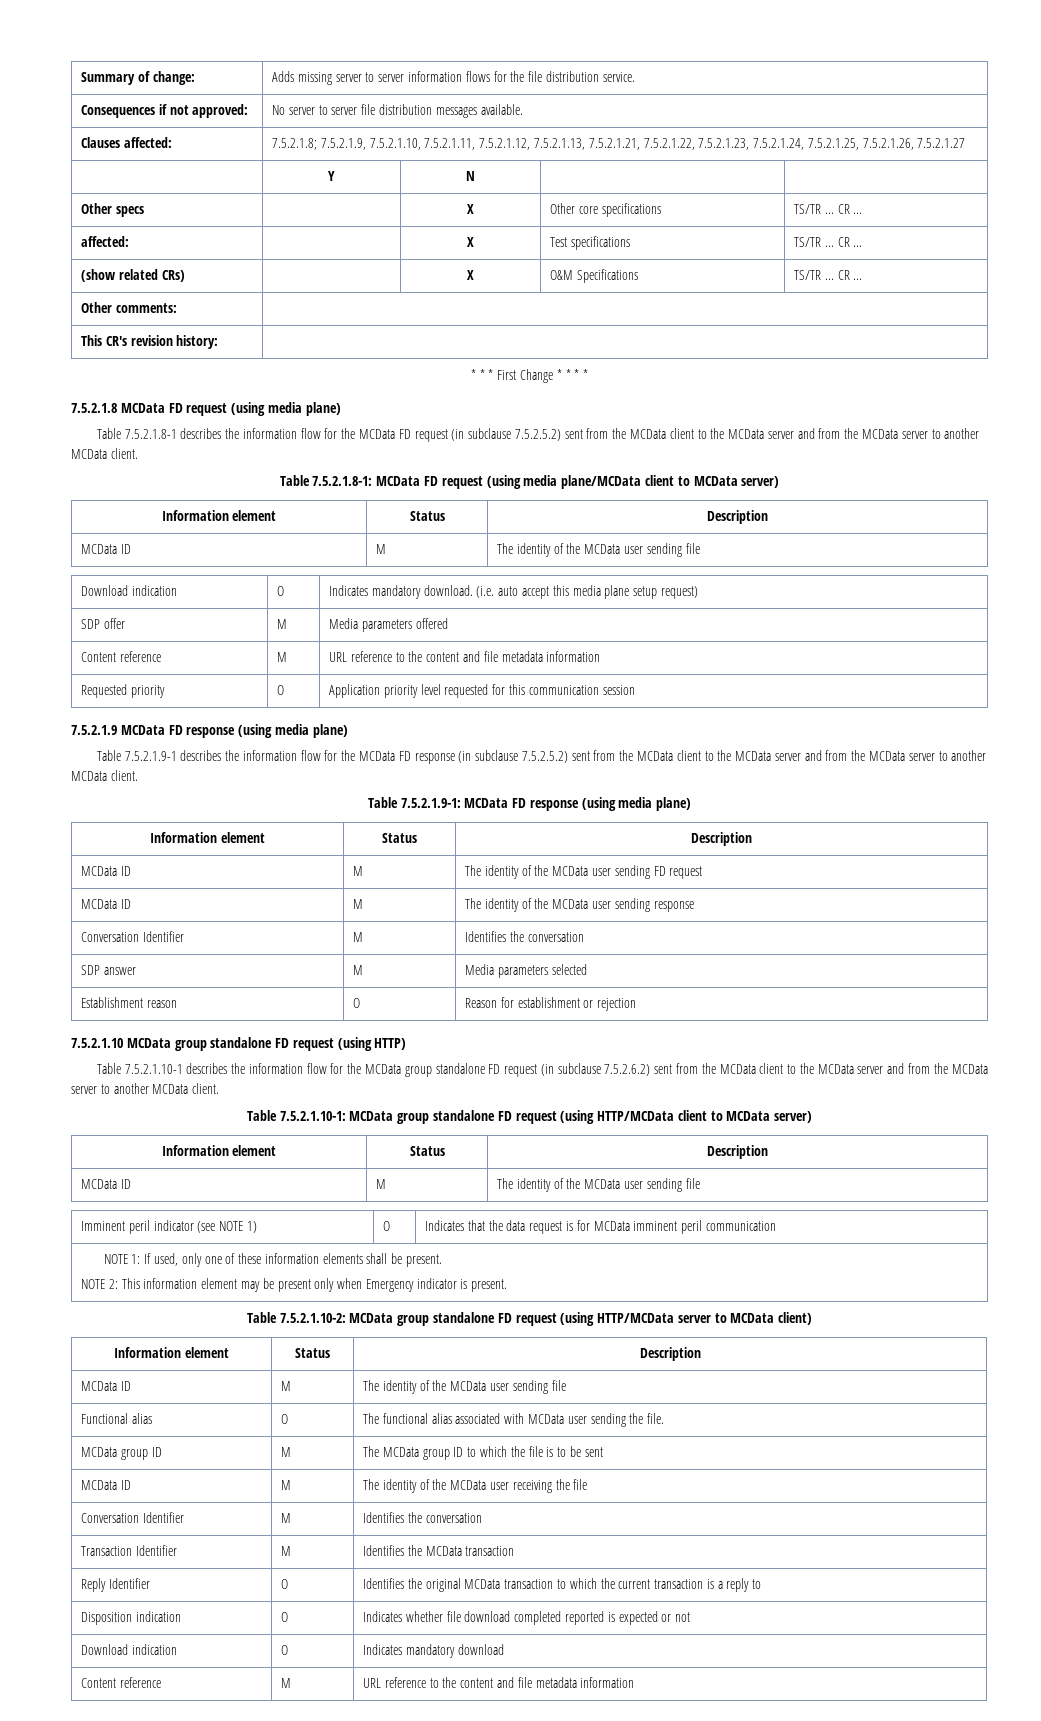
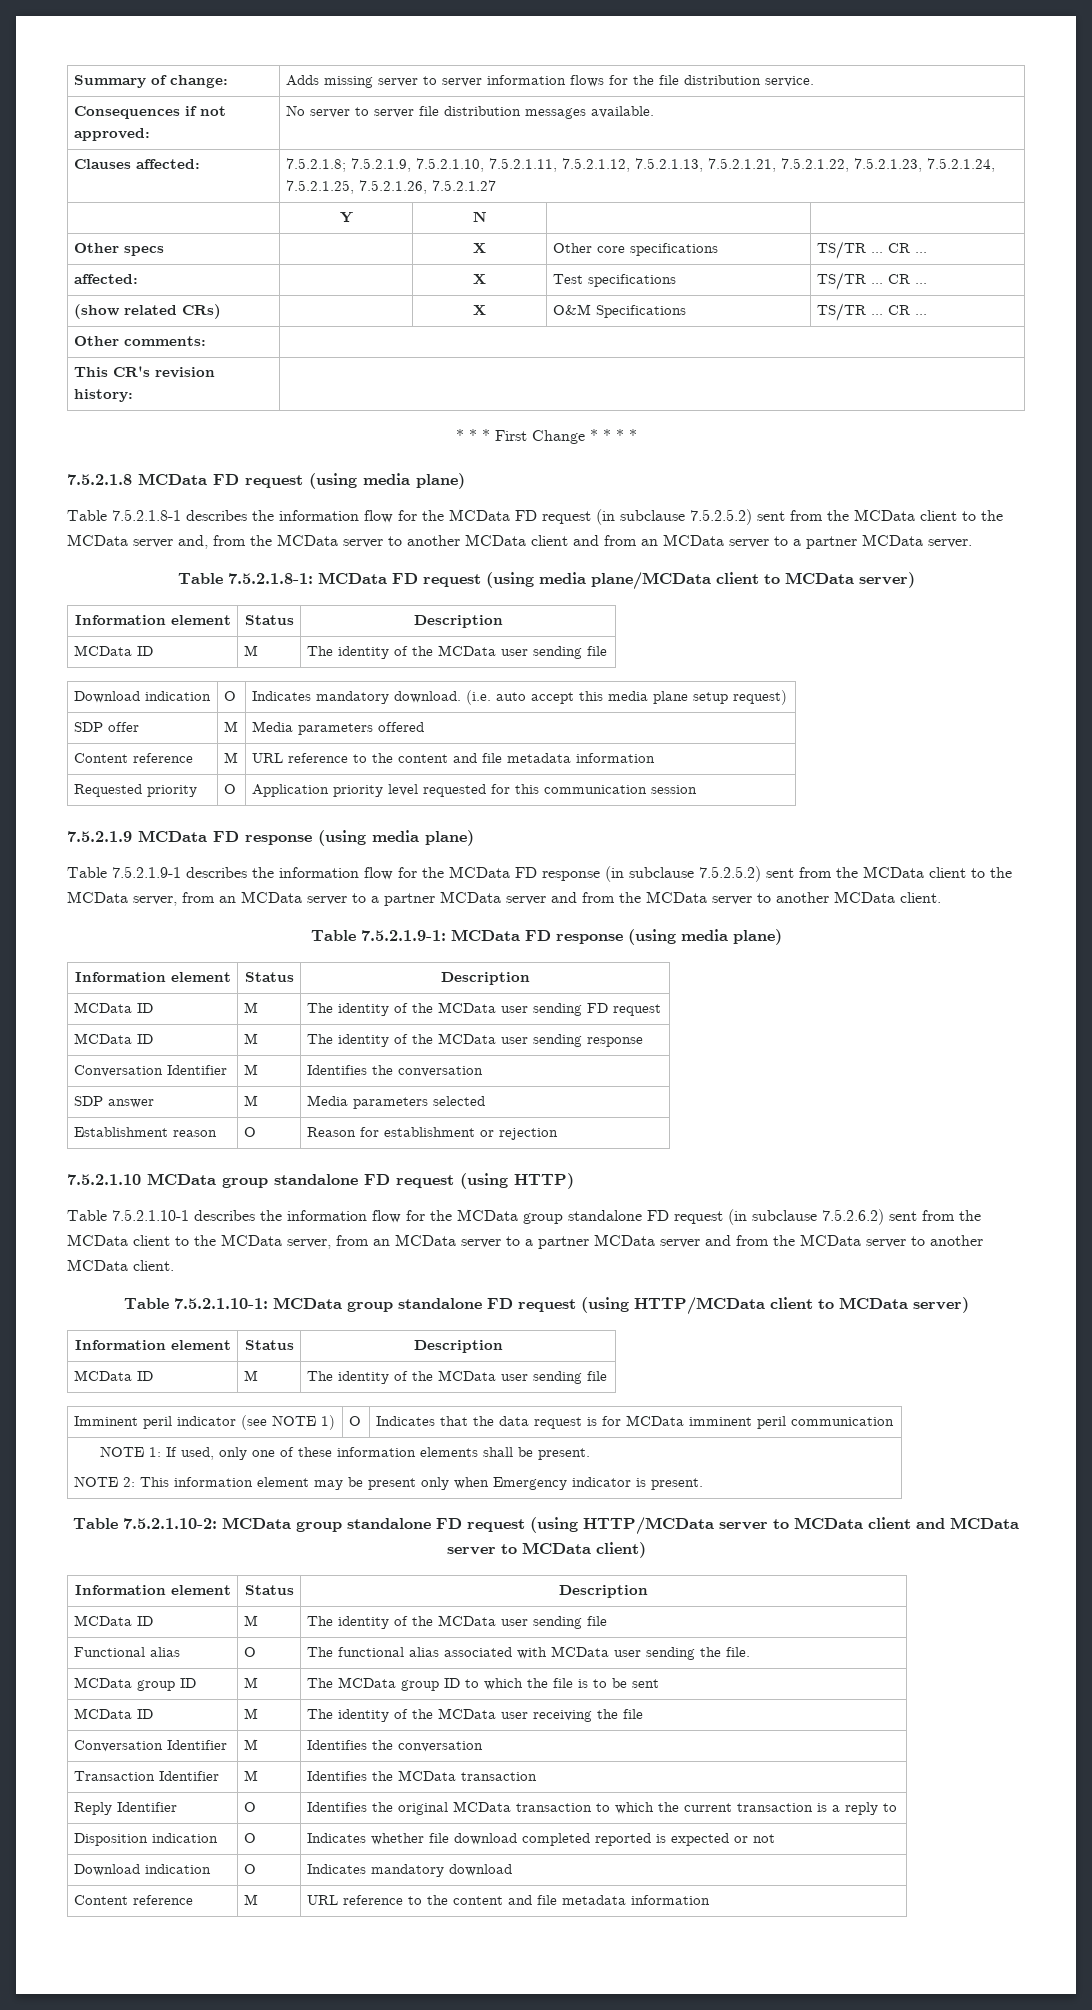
- Table 7.5.2.1.8-1 describes the information flow for the MCData FD request (in subclause 7.5.2.5.2) sent from the MCData client to the MCData server and from the MCData server to another MCData client.
+ Table 7.5.2.1.8-1 describes the information flow for the MCData FD request (in subclause 7.5.2.5.2) sent from the MCData client to the MCData server and, from the MCData server to another MCData client and from an MCData server to a partner MCData server.
- Table 7.5.2.1.9-1 describes the information flow for the MCData FD response (in subclause 7.5.2.5.2) sent from the MCData client to the MCData server and from the MCData server to another MCData client.
+ Table 7.5.2.1.9-1 describes the information flow for the MCData FD response (in subclause 7.5.2.5.2) sent from the MCData client to the MCData server, from an MCData server to a partner MCData server and from the MCData server to another MCData client.
- Table 7.5.2.1.10-1 describes the information flow for the MCData group standalone FD request (in subclause 7.5.2.6.2) sent from the MCData client to the MCData server and from the MCData server to another MCData client.
+ Table 7.5.2.1.10-1 describes the information flow for the MCData group standalone FD request (in subclause 7.5.2.6.2) sent from the MCData client to the MCData server, from an MCData server to a partner MCData server and from the MCData server to another MCData client.
- Table 7.5.2.1.10-2: MCData group standalone FD request (using HTTP/MCData server to MCData client)
+ Table 7.5.2.1.10-2: MCData group standalone FD request (using HTTP/MCData server to MCData client and MCData server to MCData client)

